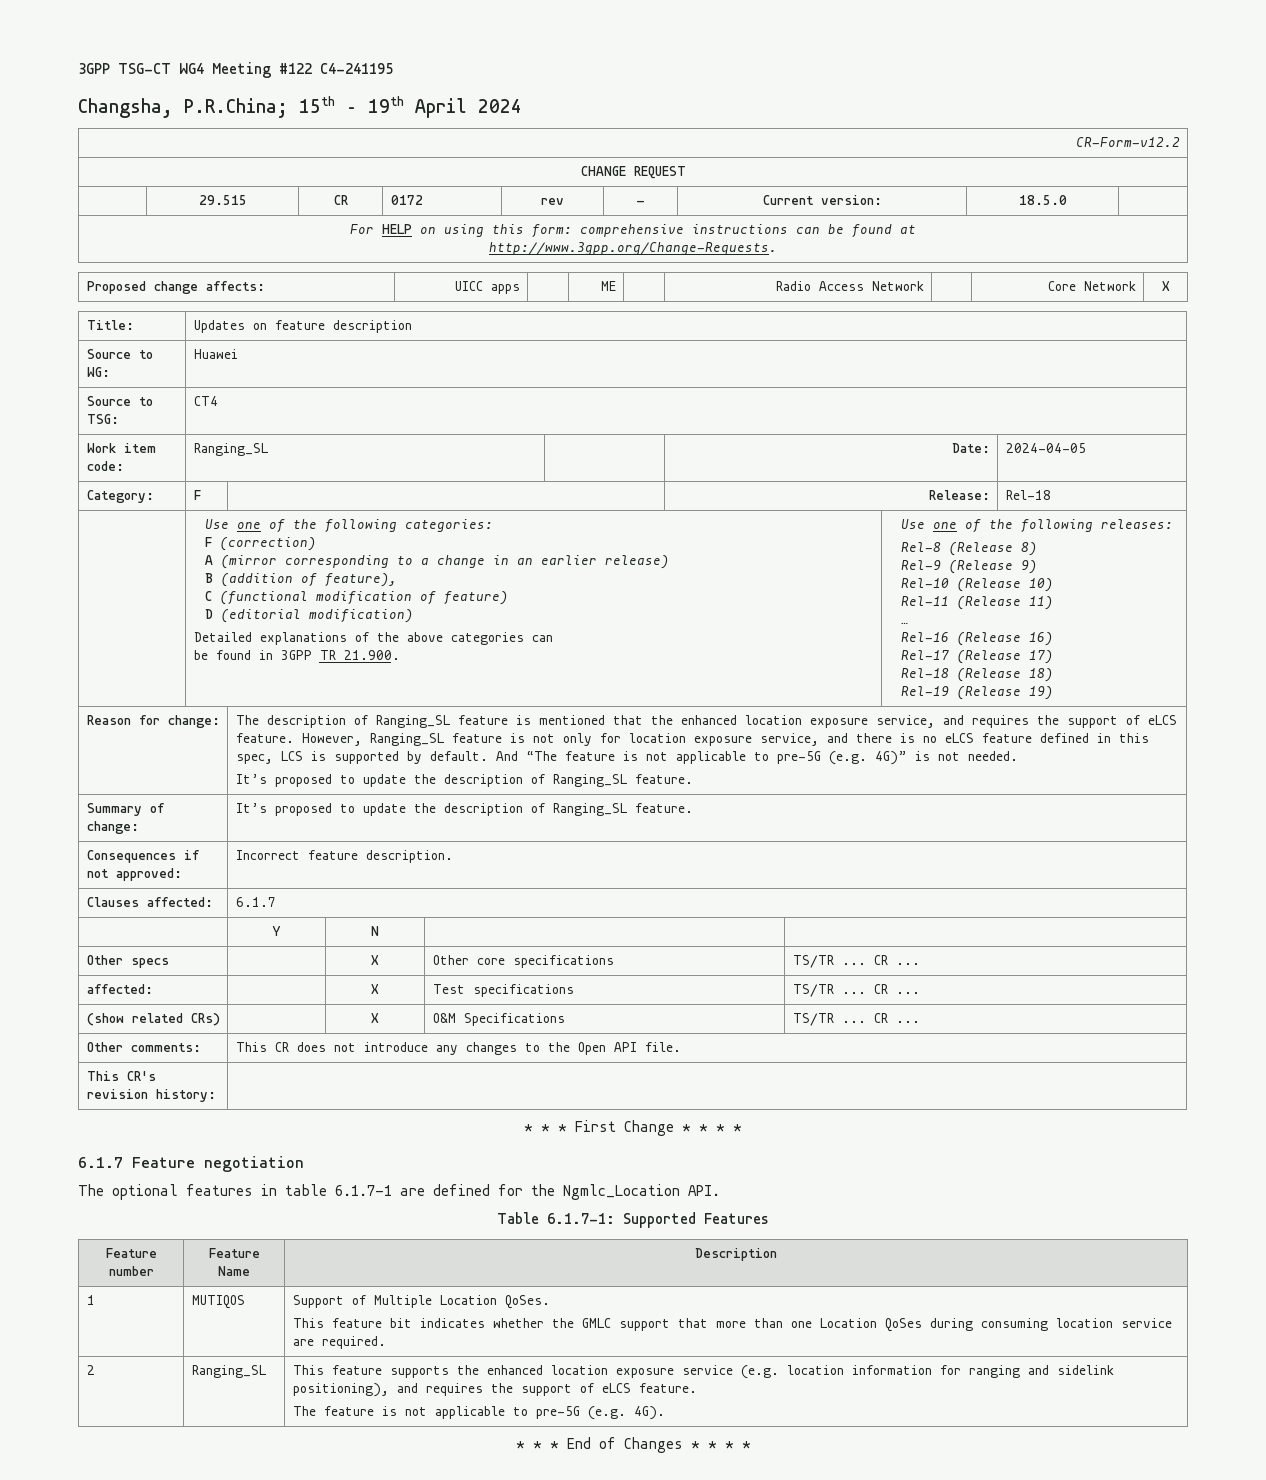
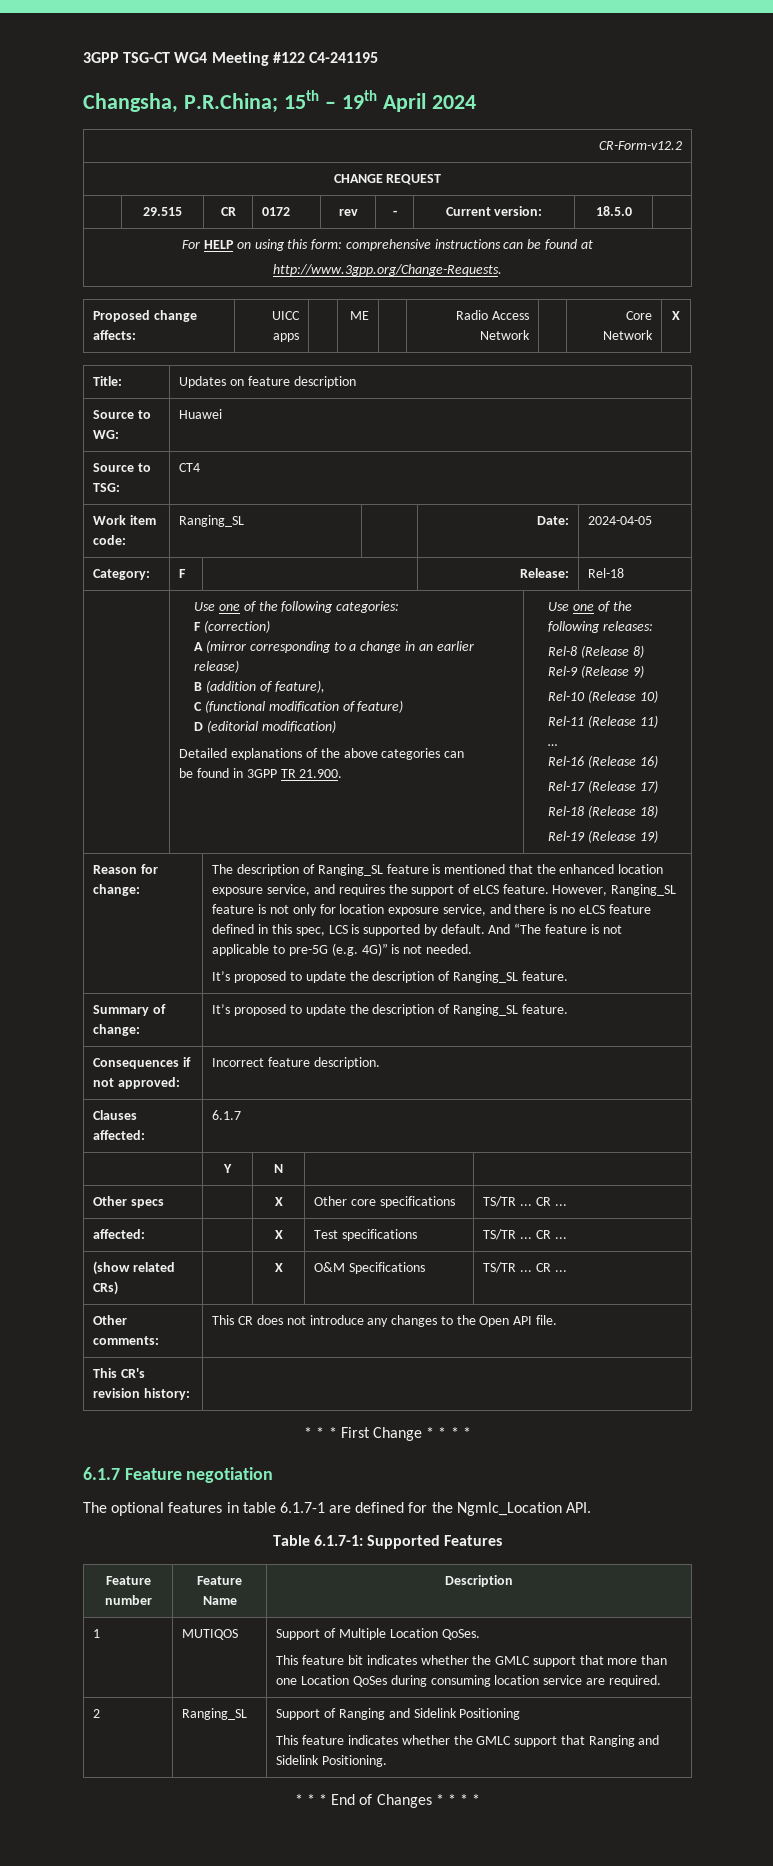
- 2 | Ranging_SL | This feature supports the enhanced location exposure service (e.g. location information for ranging and sidelink positioning), and requires the support of eLCS feature.
- The feature is not applicable to pre-5G (e.g. 4G).
+ 2 | Ranging_SL | Support of Ranging and Sidelink Positioning
+ This feature indicates whether the GMLC support that Ranging and Sidelink Positioning.

